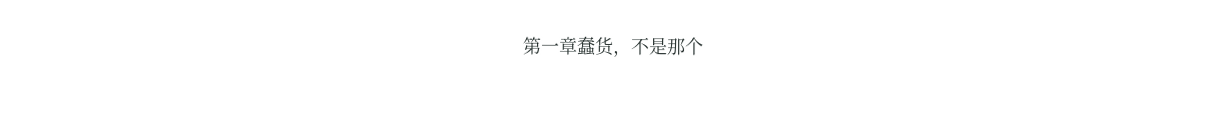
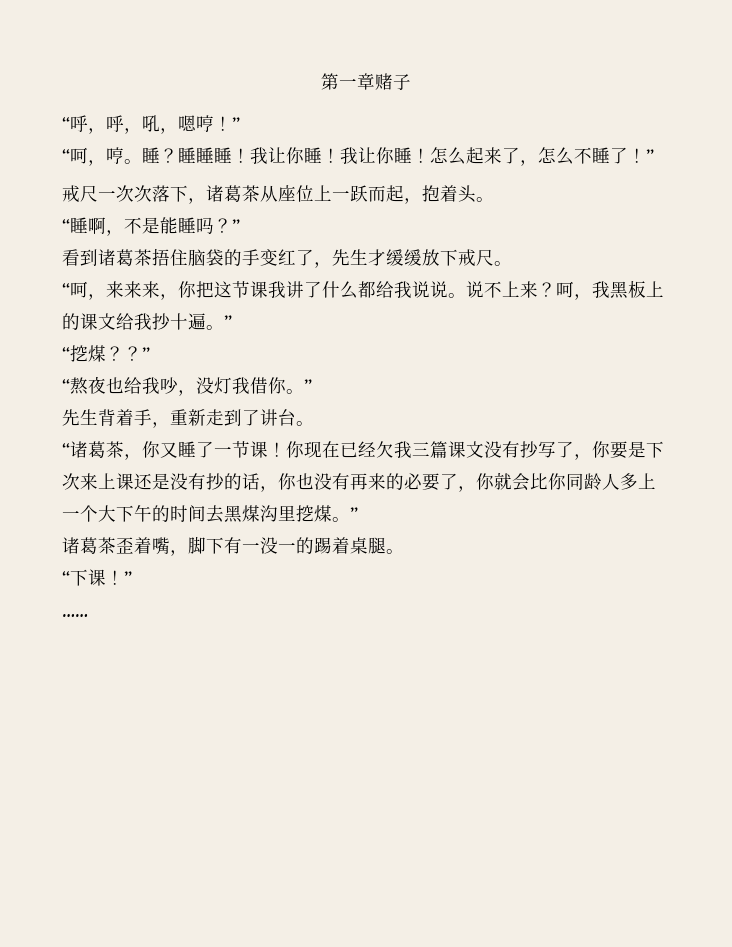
- 第一章蠢货，不是那个
+ 第一章赌子
+ “呼，呼，吼，嗯哼！”
+ “呵，哼。睡？睡睡睡！我让你睡！我让你睡！怎么起来了，怎么不睡了！”
+ 戒尺一次次落下，诸葛茶从座位上一跃而起，抱着头。
+ “睡啊，不是能睡吗？”
+ 看到诸葛茶捂住脑袋的手变红了，先生才缓缓放下戒尺。
+ “呵，来来来，你把这节课我讲了什么都给我说说。说不上来？呵，我黑板上的课文给我抄十遍。”
+ “挖煤？？”
+ “熬夜也给我吵，没灯我借你。”
+ 先生背着手，重新走到了讲台。
+ “诸葛茶，你又睡了一节课！你现在已经欠我三篇课文没有抄写了，你要是下次来上课还是没有抄的话，你也没有再来的必要了，你就会比你同龄人多上一个大下午的时间去黑煤沟里挖煤。”
+ 诸葛茶歪着嘴，脚下有一没一的踢着桌腿。
+ “下课！”
+ ……

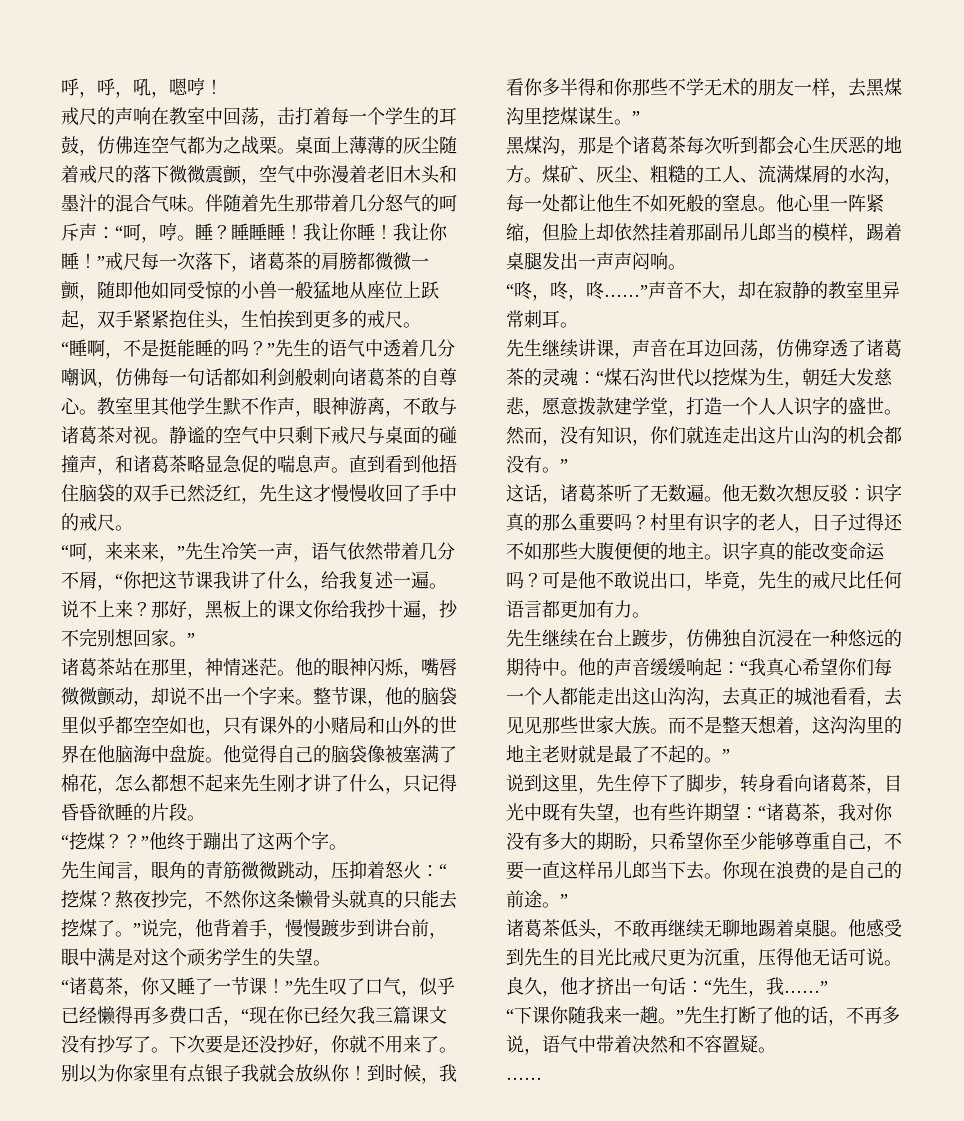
- 第一章赌子
- “呼，呼，吼，嗯哼！”
- “呵，哼。
+ 呼，呼，吼，嗯哼！
+ 戒尺的声响在教室中回荡，击打着每一个学生的耳鼓，仿佛连空气都为之战栗。桌面上薄薄的灰尘随着戒尺的落下微微震颤，空气中弥漫着老旧木头和墨汁的混合气味。伴随着先生那带着几分怒气的呵斥声：“呵，哼。
- 我让你睡！怎么起来了，怎么不睡了！”
- 戒尺一次次落下，诸葛茶从座位上一跃而起，抱着头。
+ 我让你睡！”戒尺每一次落下，诸葛茶的肩膀都微微一颤，随即他如同受惊的小兽一般猛地从座位上跃起，双手紧紧抱住头，生怕挨到更多的戒尺。
- “睡啊，不是能睡吗？”
- 看到诸葛茶捂住脑袋的手变红了，先生才缓缓放下戒尺。
+ “睡啊，不是挺能睡的吗？”先生的语气中透着几分嘲讽，仿佛每一句话都如利剑般刺向诸葛茶的自尊心。教室里其他学生默不作声，眼神游离，不敢与诸葛茶对视。静谧的空气中只剩下戒尺与桌面的碰撞声，和诸葛茶略显急促的喘息声。直到看到他捂住脑袋的双手已然泛红，先生这才慢慢收回了手中的戒尺。
- “呵，来来来，你把这节课我讲了什么都给我说说。
+ “呵，来来来，”先生冷笑一声，语气依然带着几分不屑，“你把这节课我讲了什么，给我复述一遍。
- 呵，我黑板上的课文给我抄十遍。”
- “挖煤？？”
- “熬夜也给我吵，没灯我借你。”
- 先生背着手，重新走到了讲台。
+ 那好，黑板上的课文你给我抄十遍，抄不完别想回家。”
+ 诸葛茶站在那里，神情迷茫。他的眼神闪烁，嘴唇微微颤动，却说不出一个字来。整节课，他的脑袋里似乎都空空如也，只有课外的小赌局和山外的世界在他脑海中盘旋。他觉得自己的脑袋像被塞满了棉花，怎么都想不起来先生刚才讲了什么，只记得昏昏欲睡的片段。
+ “挖煤？？”他终于蹦出了这两个字。
+ 先生闻言，眼角的青筋微微跳动，压抑着怒火：“挖煤？熬夜抄完，不然你这条懒骨头就真的只能去挖煤了。”说完，他背着手，慢慢踱步到讲台前，眼中满是对这个顽劣学生的失望。
- “诸葛茶，你又睡了一节课！你现在已经欠我三篇课文没有抄写了，你要是下次来上课还是没有抄的话，你也没有再来的必要了，你就会比你同龄人多上一个大下午的时间去黑煤沟里挖煤。”
- 诸葛茶歪着嘴，脚下有一没一的踢着桌腿。
- “下课！”
+ “诸葛茶，你又睡了一节课！”先生叹了口气，似乎已经懒得再多费口舌，“现在你已经欠我三篇课文没有抄写了。下次要是还没抄好，你就不用来了。别以为你家里有点银子我就会放纵你！到时候，我看你多半得和你那些不学无术的朋友一样，去黑煤沟里挖煤谋生。”
+ 黑煤沟，那是个诸葛茶每次听到都会心生厌恶的地方。煤矿、灰尘、粗糙的工人、流满煤屑的水沟，每一处都让他生不如死般的窒息。他心里一阵紧缩，但脸上却依然挂着那副吊儿郎当的模样，踢着桌腿发出一声声闷响。
+ “咚，咚，咚……”声音不大，却在寂静的教室里异常刺耳。
+ 先生继续讲课，声音在耳边回荡，仿佛穿透了诸葛茶的灵魂：“煤石沟世代以挖煤为生，朝廷大发慈悲，愿意拨款建学堂，打造一个人人识字的盛世。然而，没有知识，你们就连走出这片山沟的机会都没有。”
+ 这话，诸葛茶听了无数遍。他无数次想反驳：识字真的那么重要吗？村里有识字的老人，日子过得还不如那些大腹便便的地主。识字真的能改变命运吗？可是他不敢说出口，毕竟，先生的戒尺比任何语言都更加有力。
+ 先生继续在台上踱步，仿佛独自沉浸在一种悠远的期待中。他的声音缓缓响起：“我真心希望你们每一个人都能走出这山沟沟，去真正的城池看看，去见见那些世家大族。而不是整天想着，这沟沟里的地主老财就是最了不起的。”
+ 说到这里，先生停下了脚步，转身看向诸葛茶，目光中既有失望，也有些许期望：“诸葛茶，我对你没有多大的期盼，只希望你至少能够尊重自己，不要一直这样吊儿郎当下去。你现在浪费的是自己的前途。”
+ 诸葛茶低头，不敢再继续无聊地踢着桌腿。他感受到先生的目光比戒尺更为沉重，压得他无话可说。良久，他才挤出一句话：“先生，我……”
+ “下课你随我来一趟。”先生打断了他的话，不再多说，语气中带着决然和不容置疑。

